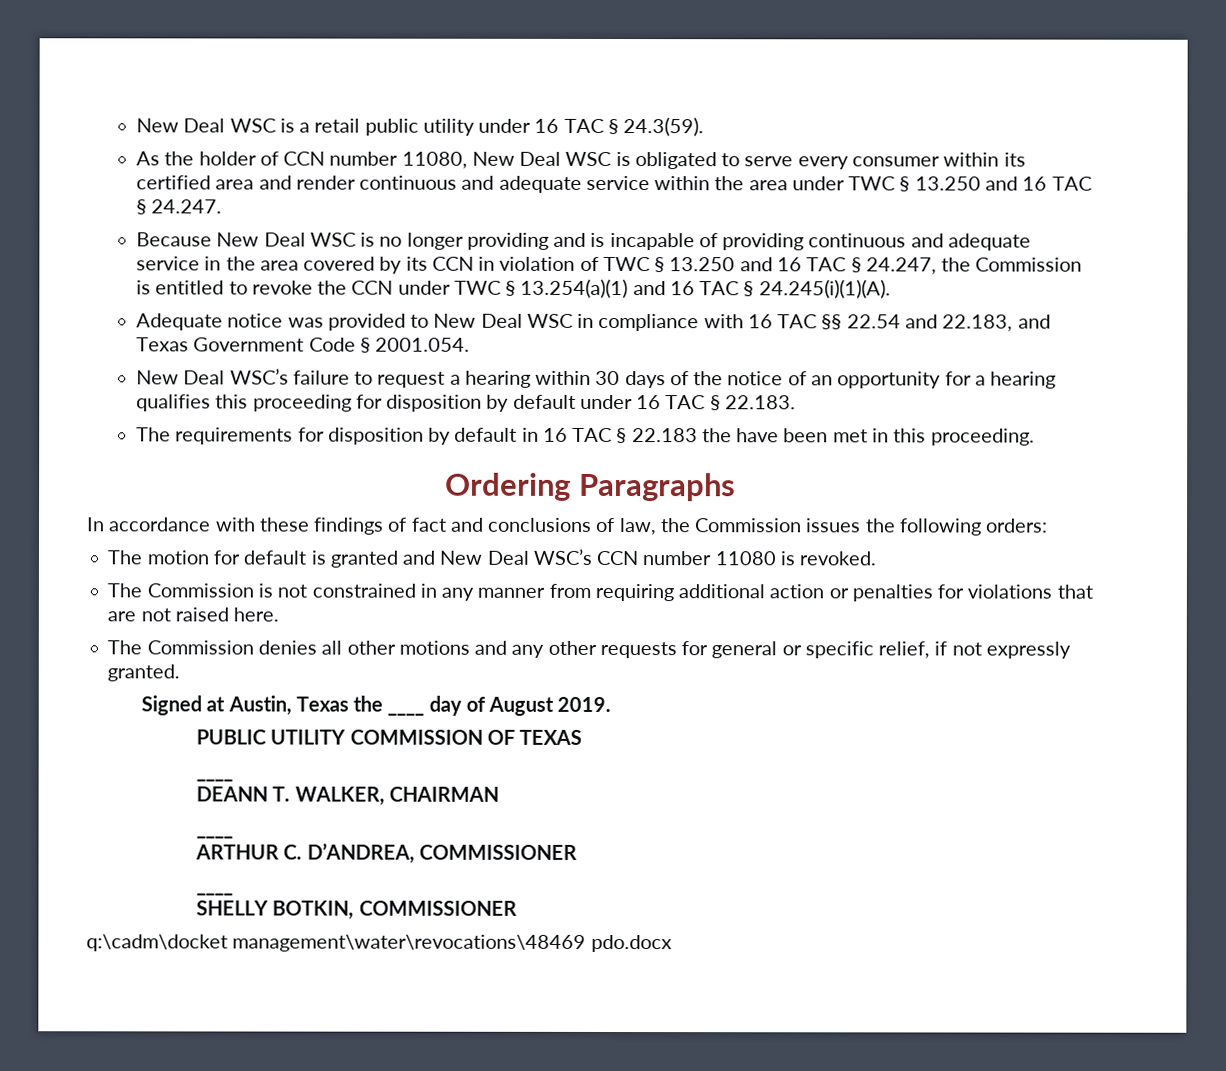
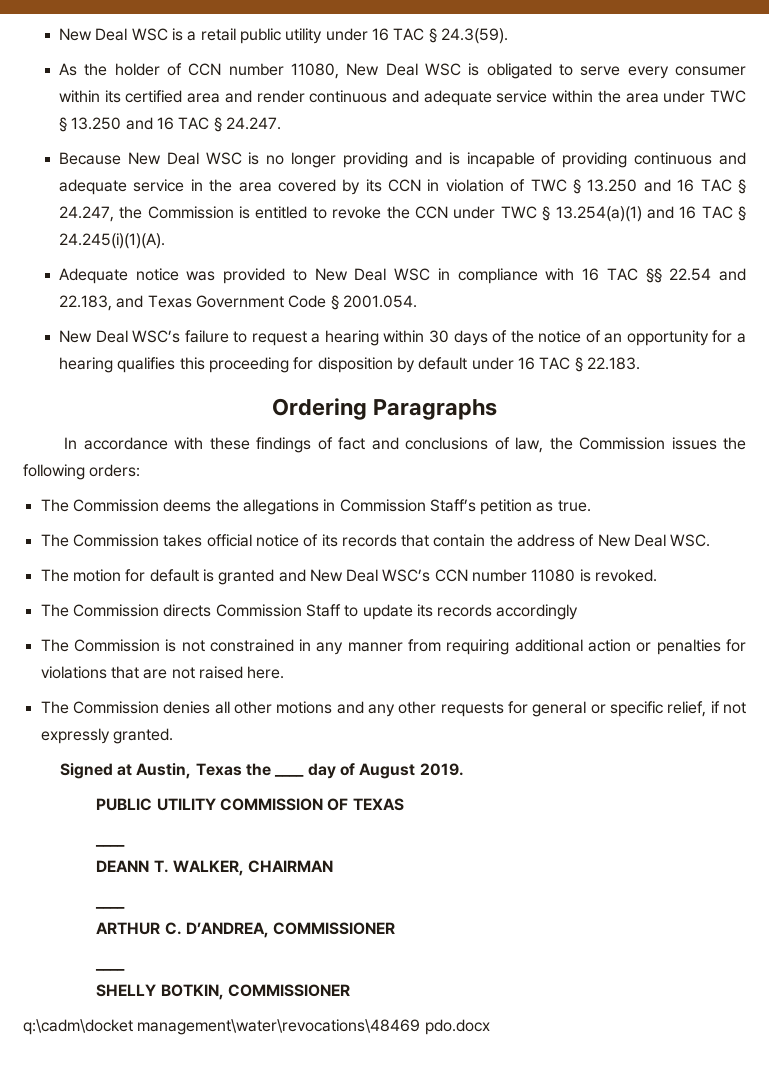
- The requirements for disposition by default in 16 TAC § 22.183 the have been met in this proceeding.
+ The Commission deems the allegations in Commission Staff’s petition as true.
+ The Commission takes official notice of its records that contain the address of New Deal WSC.
+ The Commission directs Commission Staff to update its records accordingly

